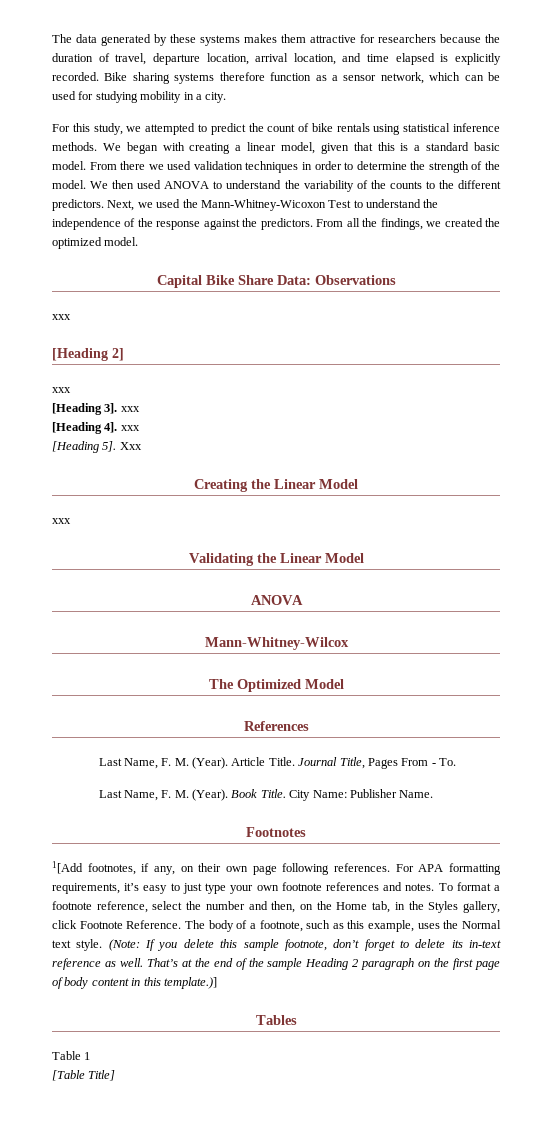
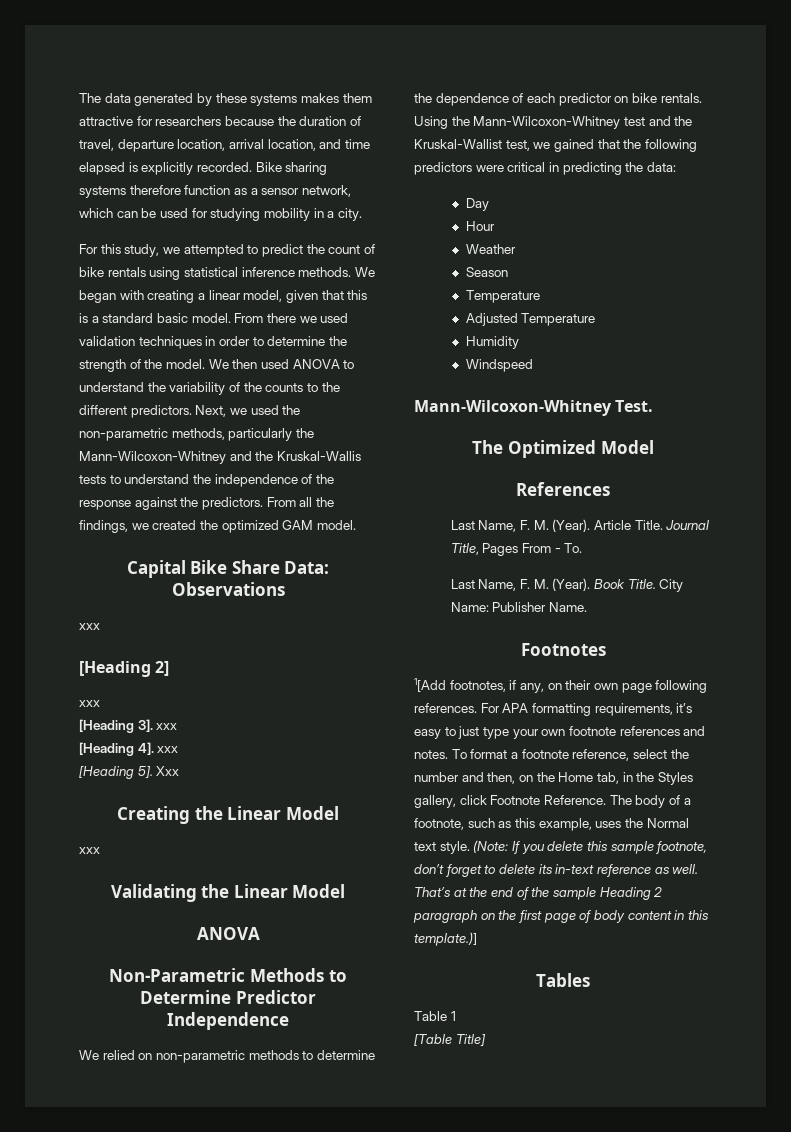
- Next, we used the Mann-Whitney-Wicoxon Test to understand the independence of the response against the predictors.
+ Next, we used the non-parametric methods, particularly the Mann-Wilcoxon-Whitney and the Kruskal-Wallis tests to understand the independence of the response against the predictors.
- From all the findings, we created the optimized model.
+ From all the findings, we created the optimized GAM model.
- Mann-Whitney-Wilcox
+ Non-Parametric Methods to Determine Predictor Independence
+ We relied on non-parametric methods to determine the dependence of each predictor on bike rentals. Using the Mann-Wilcoxon-Whitney test and the Kruskal-Wallist test, we gained that the following predictors were critical in predicting the data:
+ Day
+ Hour
+ Weather
+ Season
+ Temperature
+ Adjusted Temperature
+ Humidity
+ Windspeed
+ Mann-Wilcoxon-Whitney Test.

